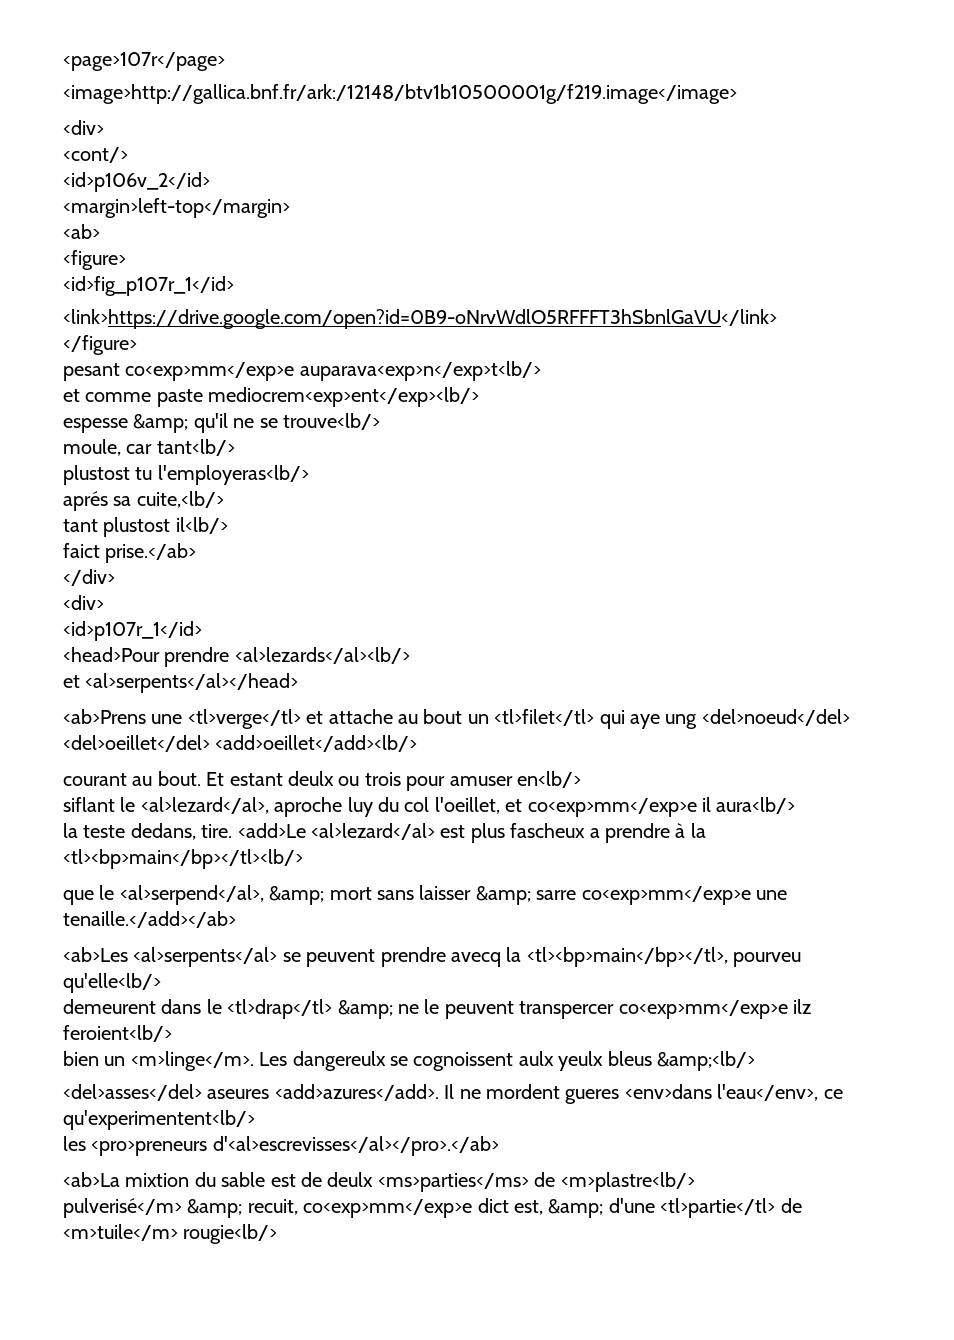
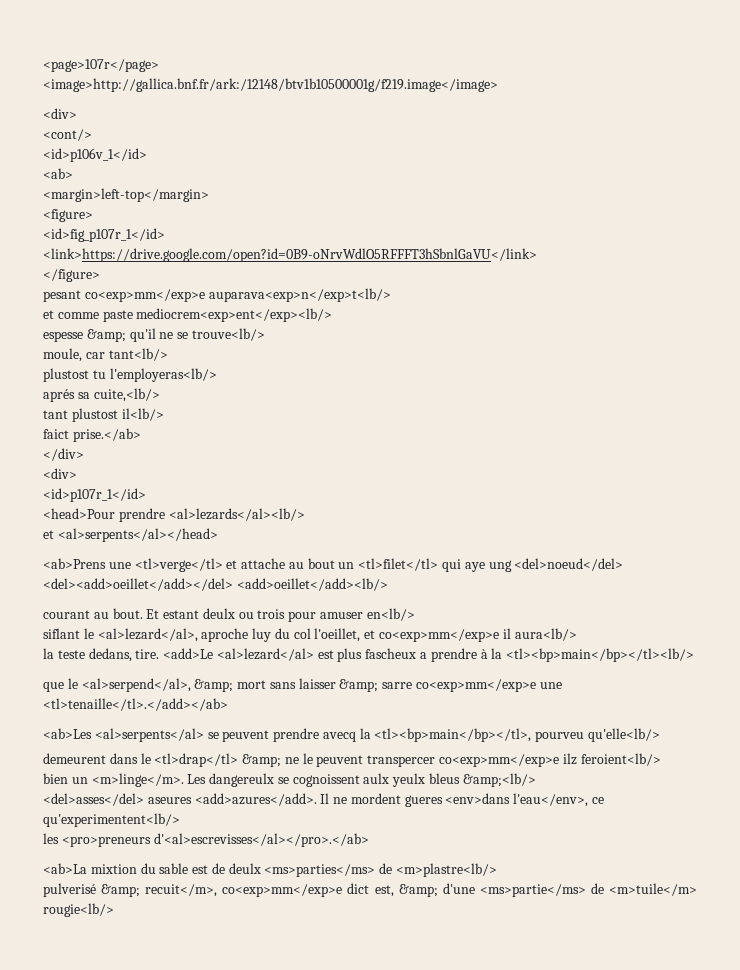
- <id>p106v_2</id>
+ <id>p106v_1</id>
+ <ab>
- <ab>
- <ab>Prens une <tl>verge</tl> et attache au bout un <tl>filet</tl> qui aye ung <del>noeud</del> <del>oeillet</del> <add>oeillet</add><lb/>
+ <ab>Prens une <tl>verge</tl> et attache au bout un <tl>filet</tl> qui aye ung <del>noeud</del> <del><add>oeillet</add></del> <add>oeillet</add><lb/>
- que le <al>serpend</al>, &amp; mort sans laisser &amp; sarre co<exp>mm</exp>e une tenaille.</add></ab>
+ que le <al>serpend</al>, &amp; mort sans laisser &amp; sarre co<exp>mm</exp>e une <tl>tenaille</tl>.</add></ab>
- pulverisé</m> &amp; recuit, co<exp>mm</exp>e dict est, &amp; d'une <tl>partie</tl> de <m>tuile</m> rougie<lb/>
+ pulverisé &amp; recuit</m>, co<exp>mm</exp>e dict est, &amp; d'une <ms>partie</ms> de <m>tuile</m> rougie<lb/>

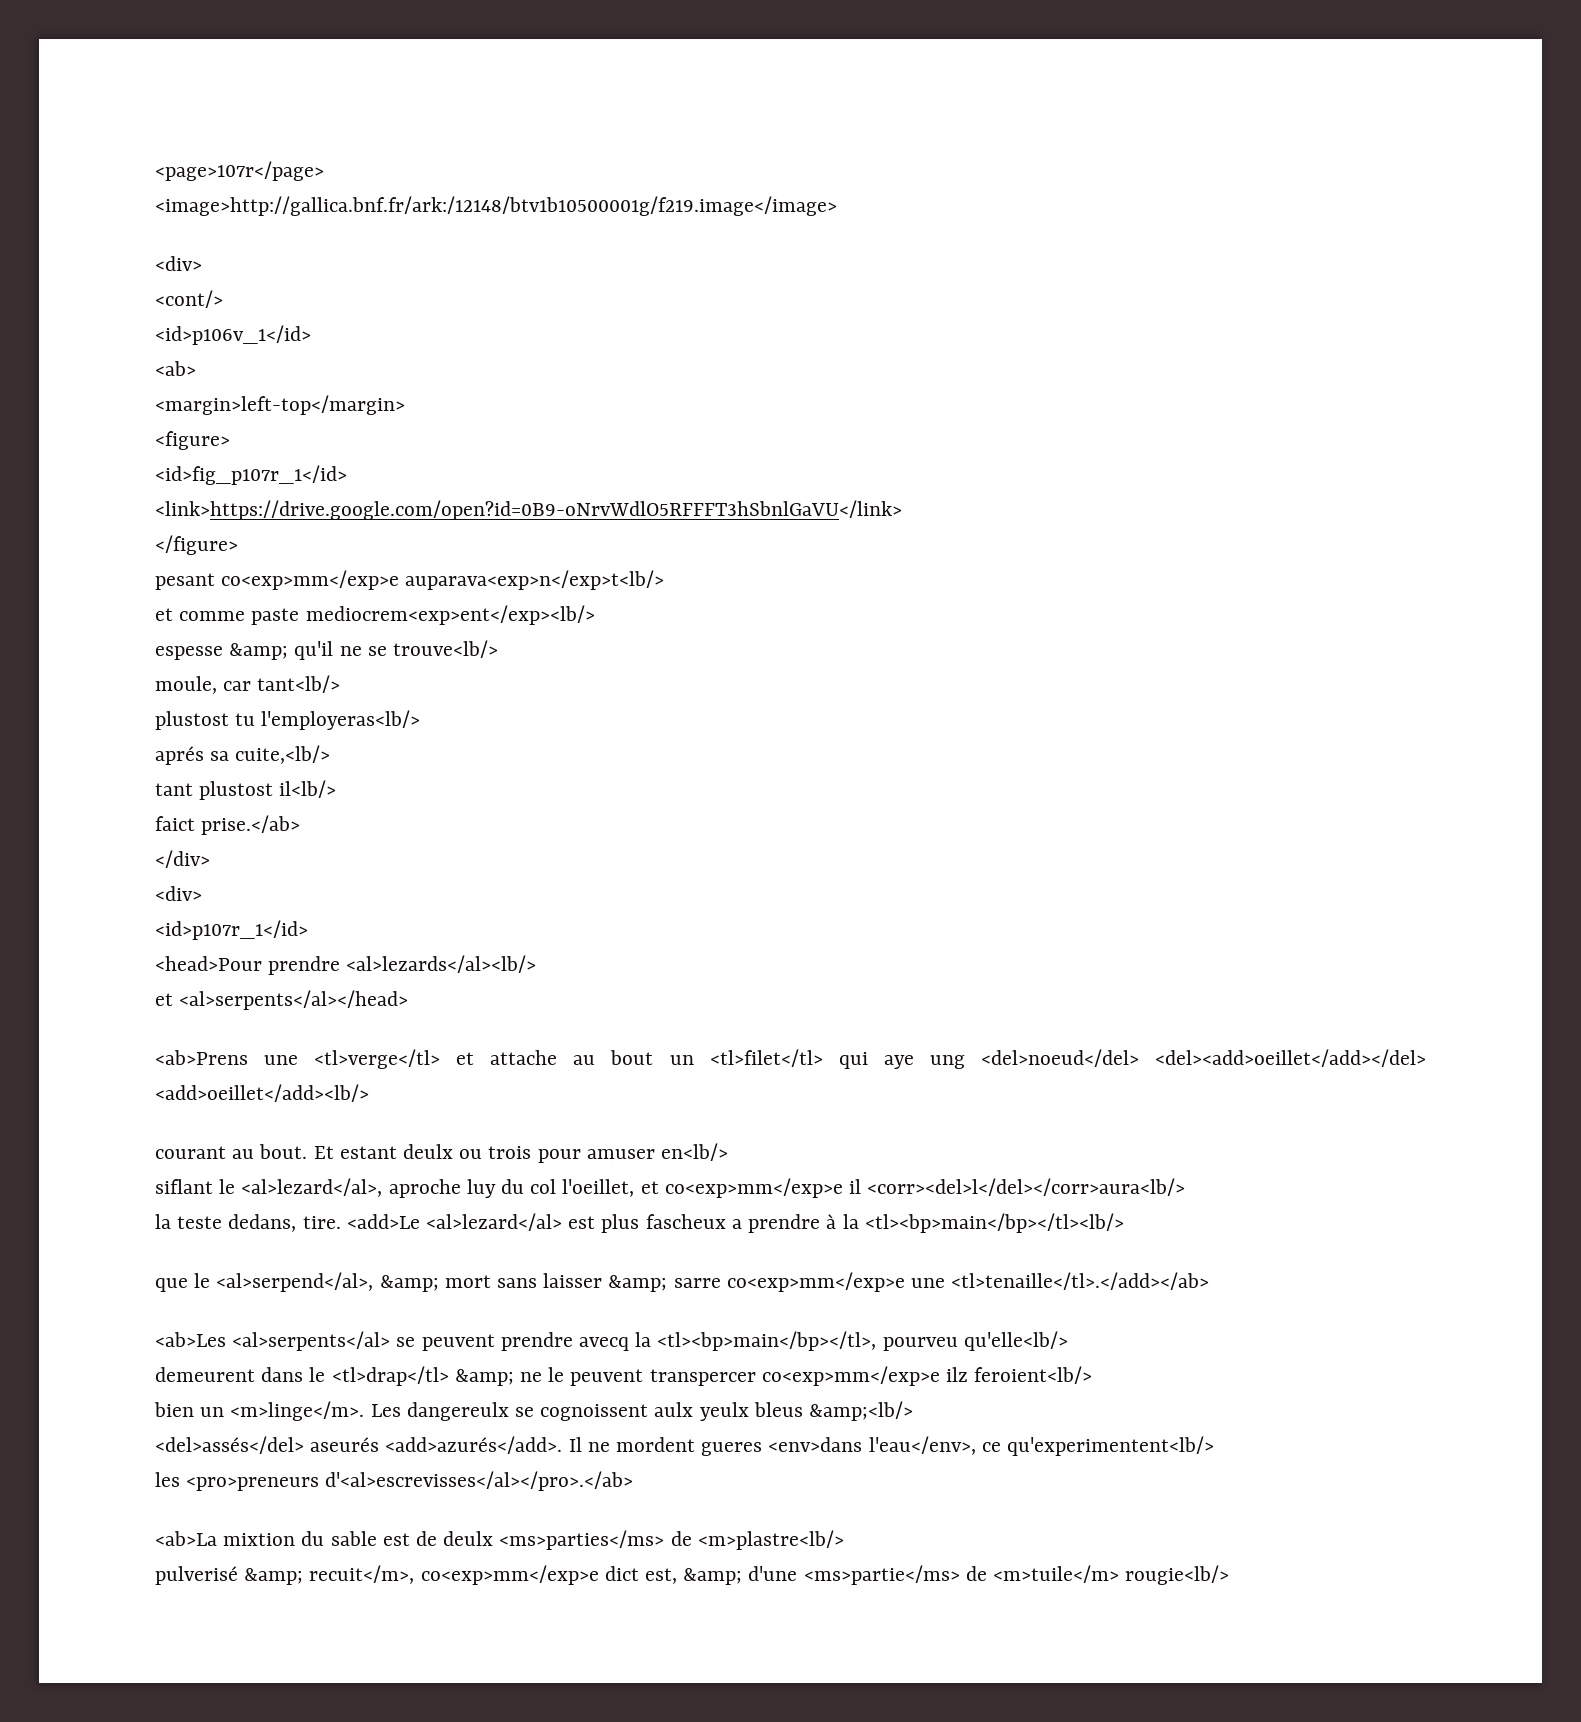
- siflant le <al>lezard</al>, aproche luy du col l'oeillet, et co<exp>mm</exp>e il aura<lb/>
+ siflant le <al>lezard</al>, aproche luy du col l'oeillet, et co<exp>mm</exp>e il <corr><del>l</del></corr>aura<lb/>
- <del>asses</del> aseures <add>azures</add>.
+ <del>assés</del> aseurés <add>azurés</add>.

